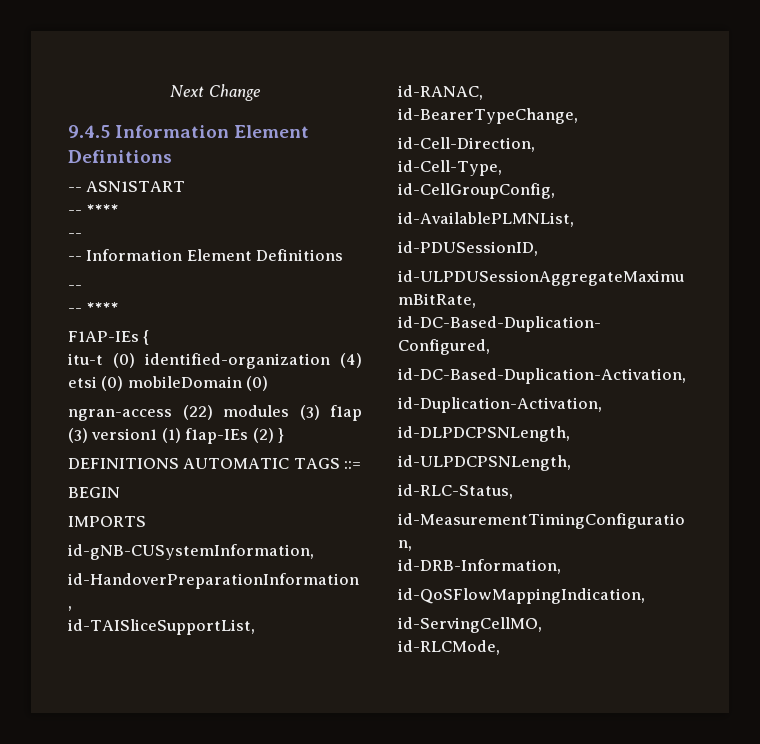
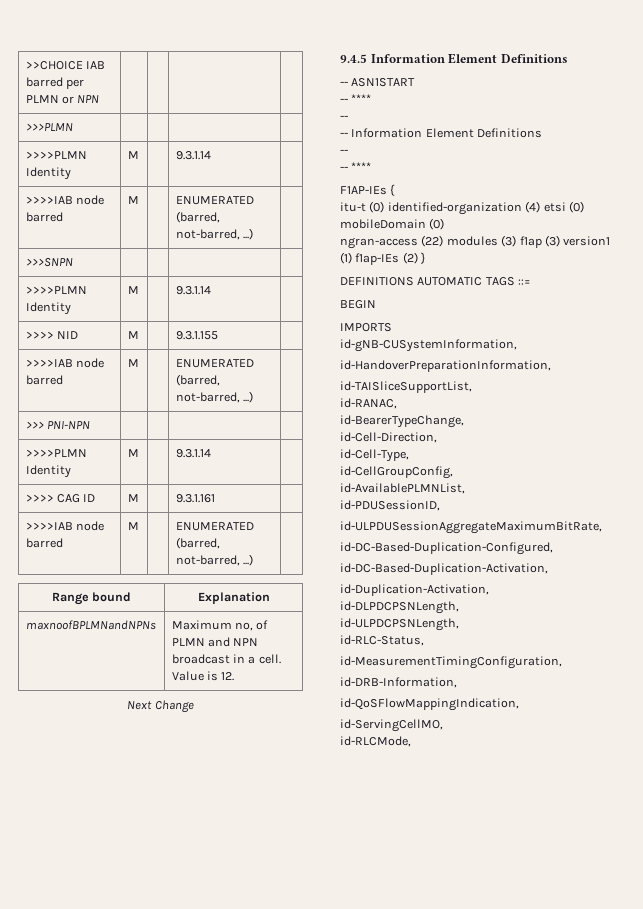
+ >>CHOICE IAB barred per PLMN or NPN | | | |
+ >>>PLMN | | | |
+ >>>>PLMN Identity | M | | 9.3.1.14 |
+ >>>>IAB node barred | M | | ENUMERATED (barred, not-barred, ...) |
+ >>>SNPN | | | |
+ >>>>PLMN Identity | M | | 9.3.1.14 |
+ >>>> NID | M | | 9.3.1.155 |
+ >>>>IAB node barred | M | | ENUMERATED (barred, not-barred, ...) |
+ >>> PNI-NPN | | | |
+ >>>>PLMN Identity | M | | 9.3.1.14 |
+ >>>> CAG ID | M | | 9.3.1.161 |
+ >>>>IAB node barred | M | | ENUMERATED (barred, not-barred, ...) |
+ Range bound | Explanation
+ maxnoofBPLMNandNPNs | Maximum no, of PLMN and NPN broadcast in a cell. Value is 12.

